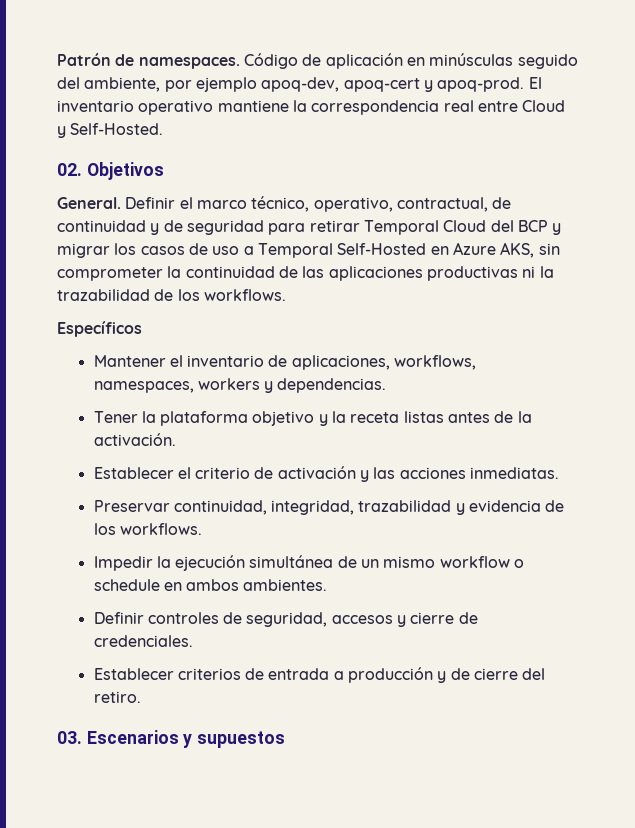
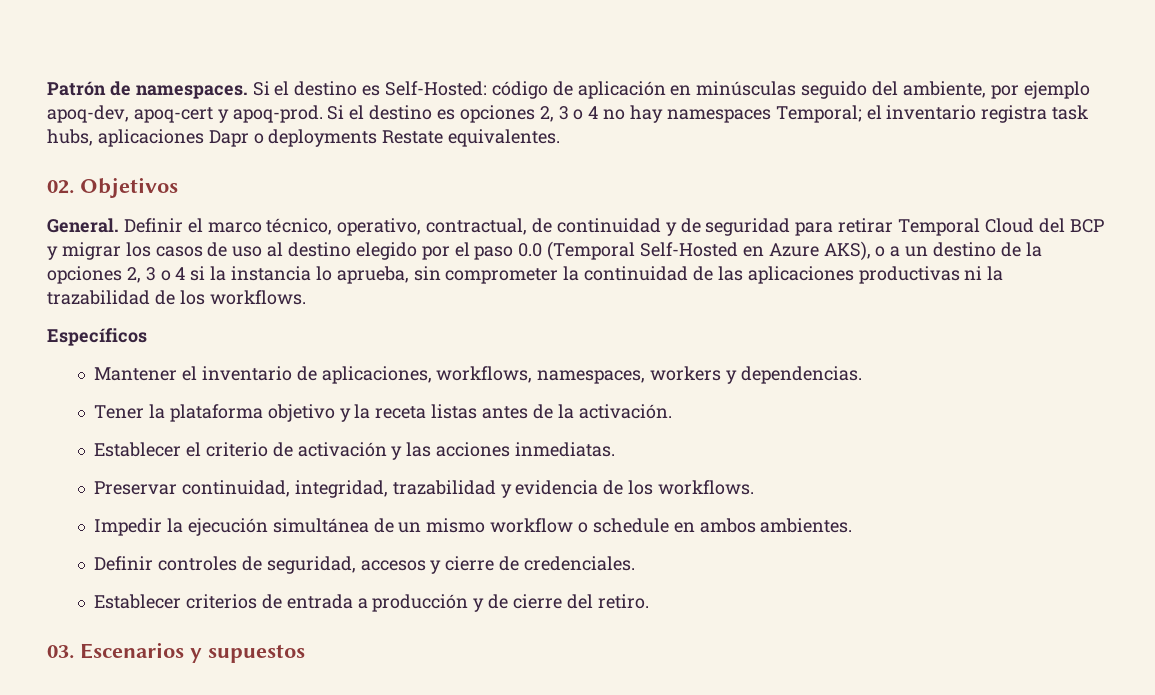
- Código de aplicación en minúsculas seguido del ambiente, por ejemplo apoq-dev, apoq-cert y apoq-prod.
+ Si el destino es Self-Hosted: código de aplicación en minúsculas seguido del ambiente, por ejemplo apoq-dev, apoq-cert y apoq-prod.
- El inventario operativo mantiene la correspondencia real entre Cloud y Self-Hosted.
+ Si el destino es opciones 2, 3 o 4 no hay namespaces Temporal; el inventario registra task hubs, aplicaciones Dapr o deployments Restate equivalentes.
- Definir el marco técnico, operativo, contractual, de continuidad y de seguridad para retirar Temporal Cloud del BCP y migrar los casos de uso a Temporal Self-Hosted en Azure AKS, sin comprometer la continuidad de las aplicaciones productivas ni la trazabilidad de los workflows.
+ Definir el marco técnico, operativo, contractual, de continuidad y de seguridad para retirar Temporal Cloud del BCP y migrar los casos de uso al destino elegido por el paso 0.0 (Temporal Self-Hosted en Azure AKS), o a un destino de la opciones 2, 3 o 4 si la instancia lo aprueba, sin comprometer la continuidad de las aplicaciones productivas ni la trazabilidad de los workflows.

